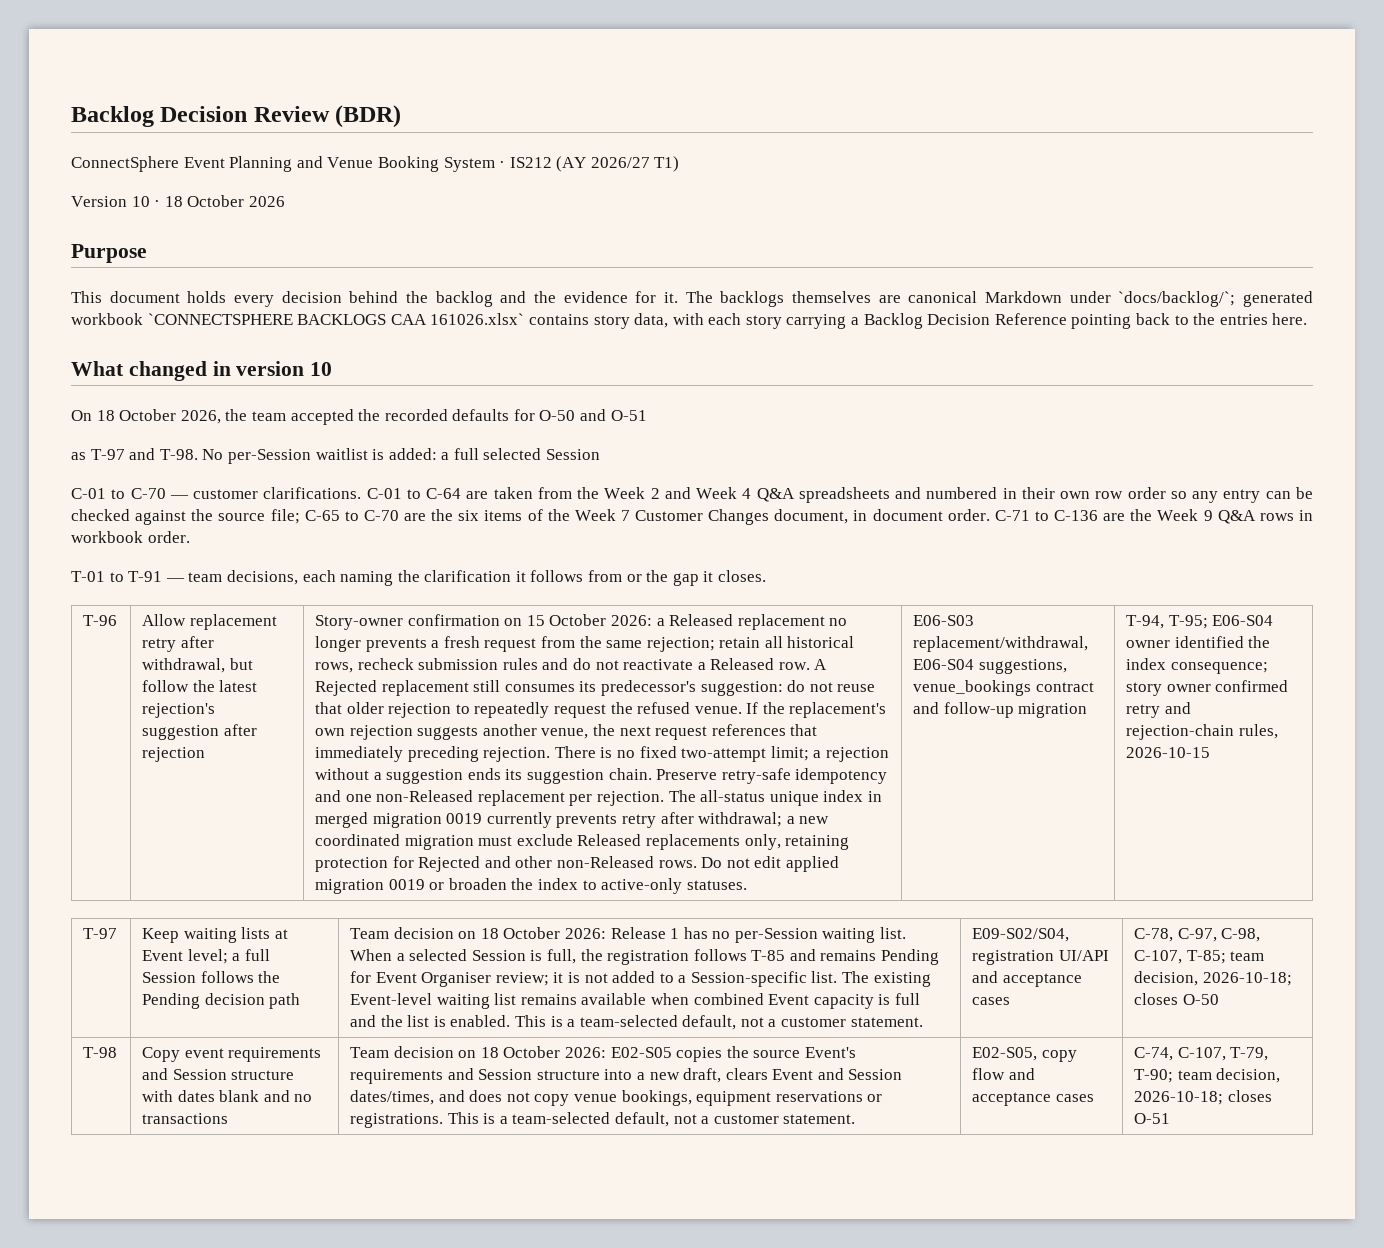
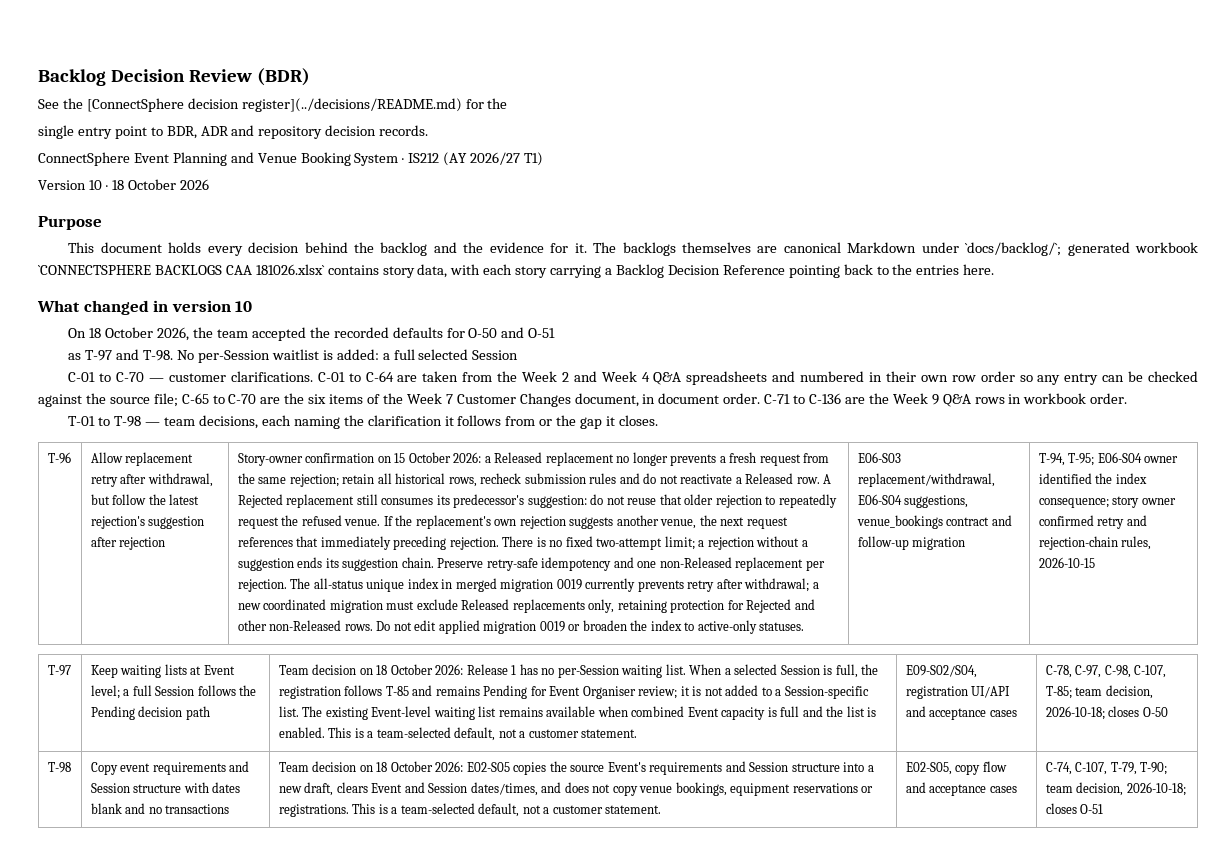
+ See the [ConnectSphere decision register](../decisions/README.md) for the
+ single entry point to BDR, ADR and repository decision records.
- The backlogs themselves are canonical Markdown under `docs/backlog/`; generated workbook `CONNECTSPHERE BACKLOGS CAA 161026.xlsx` contains story data, with each story carrying a Backlog Decision Reference pointing back to the entries here.
+ The backlogs themselves are canonical Markdown under `docs/backlog/`; generated workbook `CONNECTSPHERE BACKLOGS CAA 181026.xlsx` contains story data, with each story carrying a Backlog Decision Reference pointing back to the entries here.
- T-01 to T-91 — team decisions, each naming the clarification it follows from or the gap it closes.
+ T-01 to T-98 — team decisions, each naming the clarification it follows from or the gap it closes.

